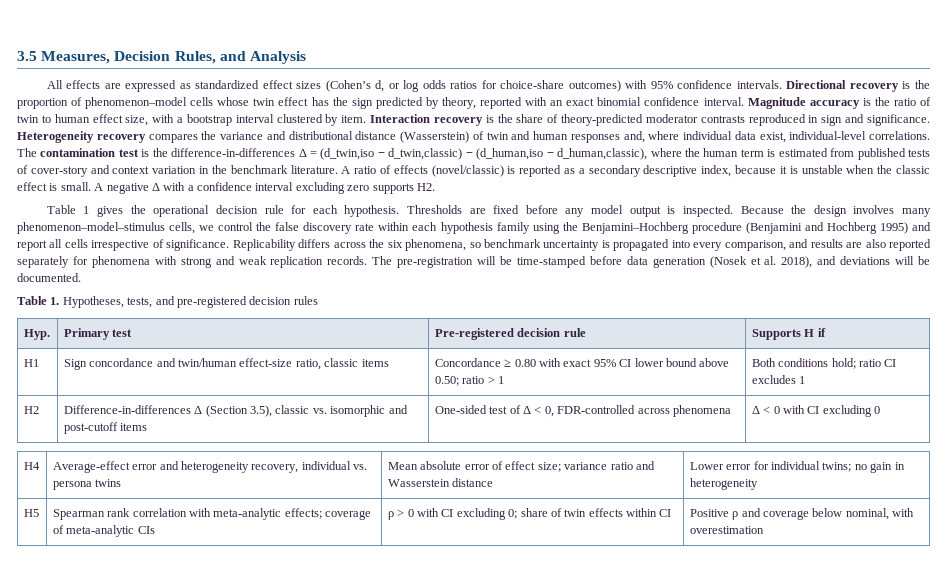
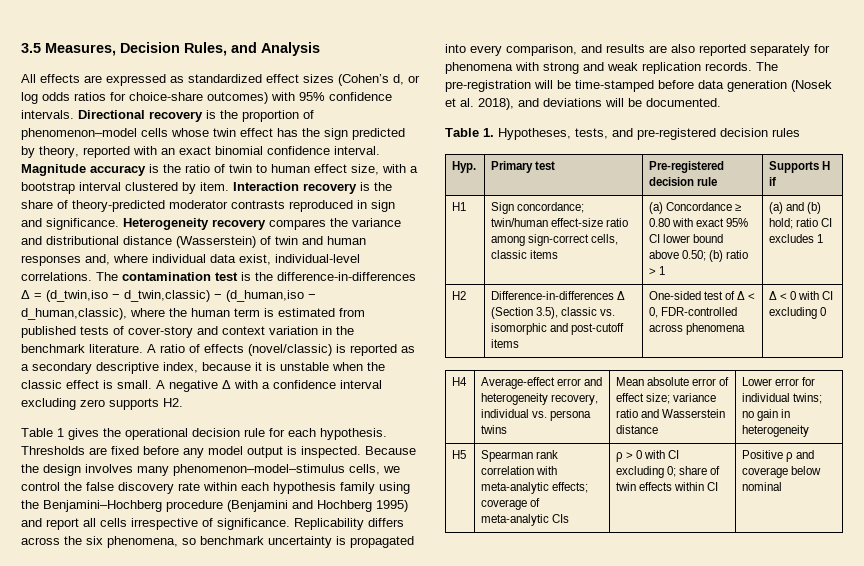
- H1 | Sign concordance and twin/human effect-size ratio, classic items | Concordance ≥ 0.80 with exact 95% CI lower bound above 0.50; ratio > 1 | Both conditions hold; ratio CI excludes 1
+ H1 | Sign concordance; twin/human effect-size ratio among sign-correct cells, classic items | (a) Concordance ≥ 0.80 with exact 95% CI lower bound above 0.50; (b) ratio > 1 | (a) and (b) hold; ratio CI excludes 1
- H5 | Spearman rank correlation with meta-analytic effects; coverage of meta-analytic CIs | ρ > 0 with CI excluding 0; share of twin effects within CI | Positive ρ and coverage below nominal, with overestimation
+ H5 | Spearman rank correlation with meta-analytic effects; coverage of meta-analytic CIs | ρ > 0 with CI excluding 0; share of twin effects within CI | Positive ρ and coverage below nominal

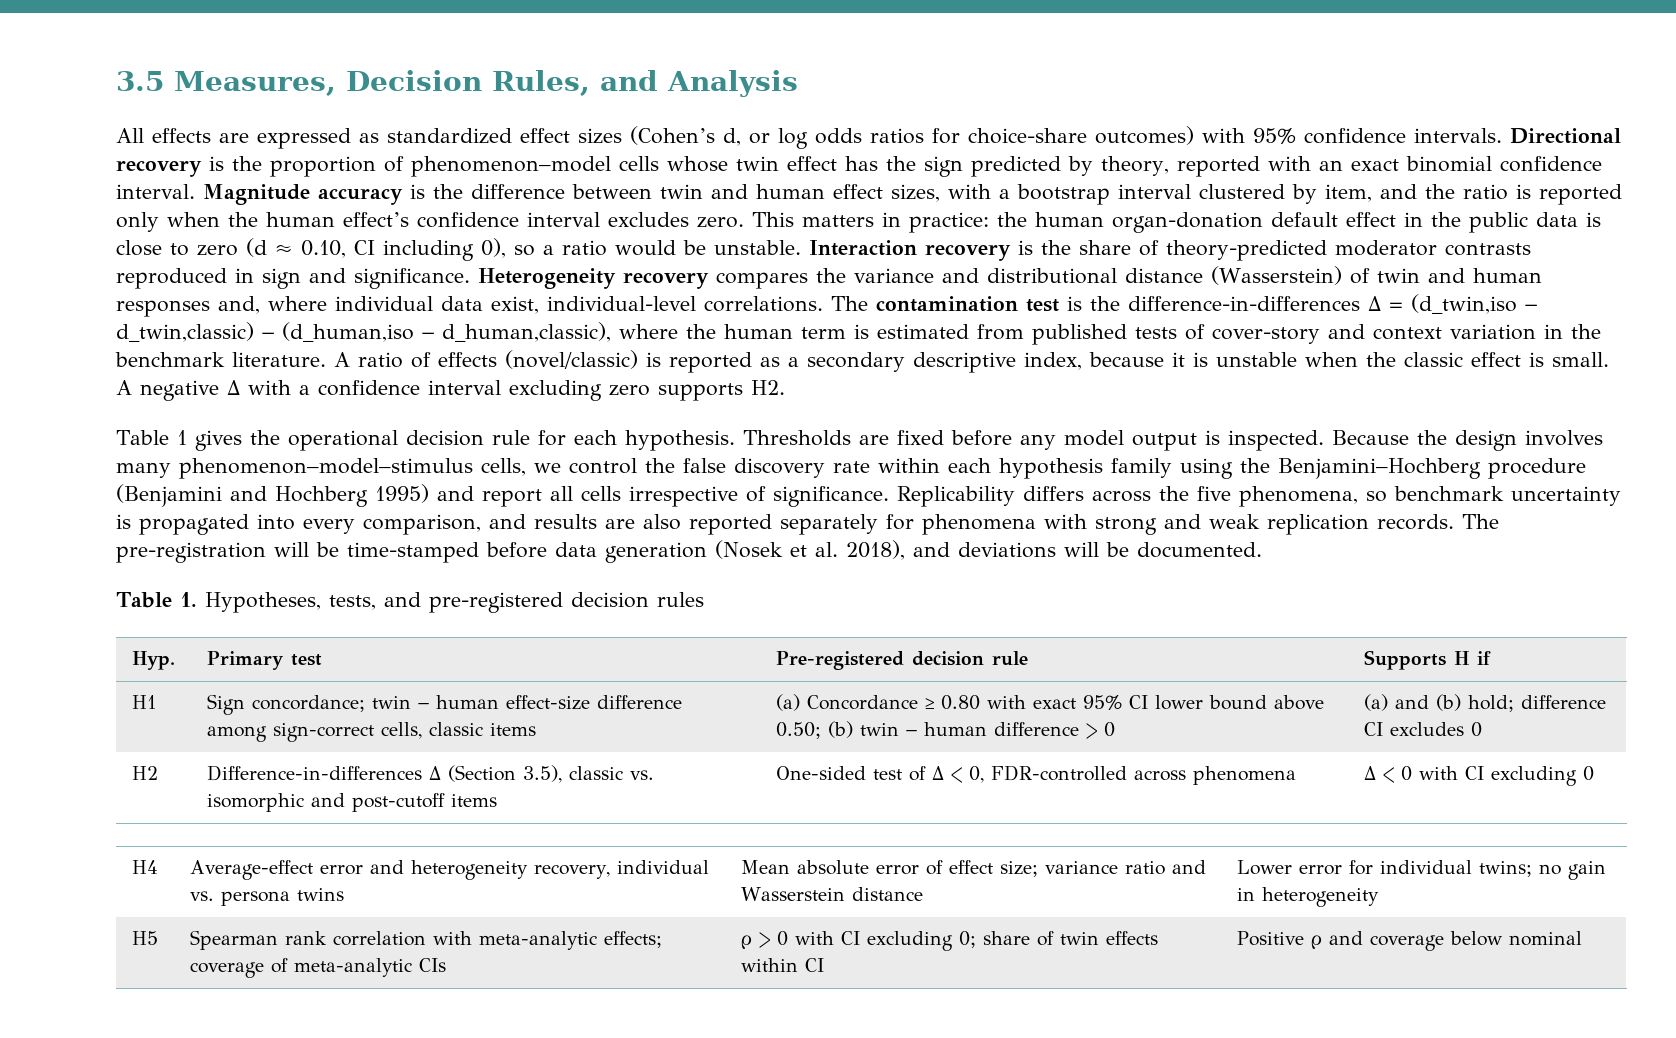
- Magnitude accuracy is the ratio of twin to human effect size, with a bootstrap interval clustered by item.
+ Magnitude accuracy is the difference between twin and human effect sizes, with a bootstrap interval clustered by item, and the ratio is reported only when the human effect’s confidence interval excludes zero. This matters in practice: the human organ-donation default effect in the public data is close to zero (d ≈ 0.10, CI including 0), so a ratio would be unstable.
- Replicability differs across the six phenomena, so benchmark uncertainty is propagated into every comparison, and results are also reported separately for phenomena with strong and weak replication records.
+ Replicability differs across the five phenomena, so benchmark uncertainty is propagated into every comparison, and results are also reported separately for phenomena with strong and weak replication records.
- H1 | Sign concordance; twin/human effect-size ratio among sign-correct cells, classic items | (a) Concordance ≥ 0.80 with exact 95% CI lower bound above 0.50; (b) ratio > 1 | (a) and (b) hold; ratio CI excludes 1
+ H1 | Sign concordance; twin − human effect-size difference among sign-correct cells, classic items | (a) Concordance ≥ 0.80 with exact 95% CI lower bound above 0.50; (b) twin − human difference > 0 | (a) and (b) hold; difference CI excludes 0

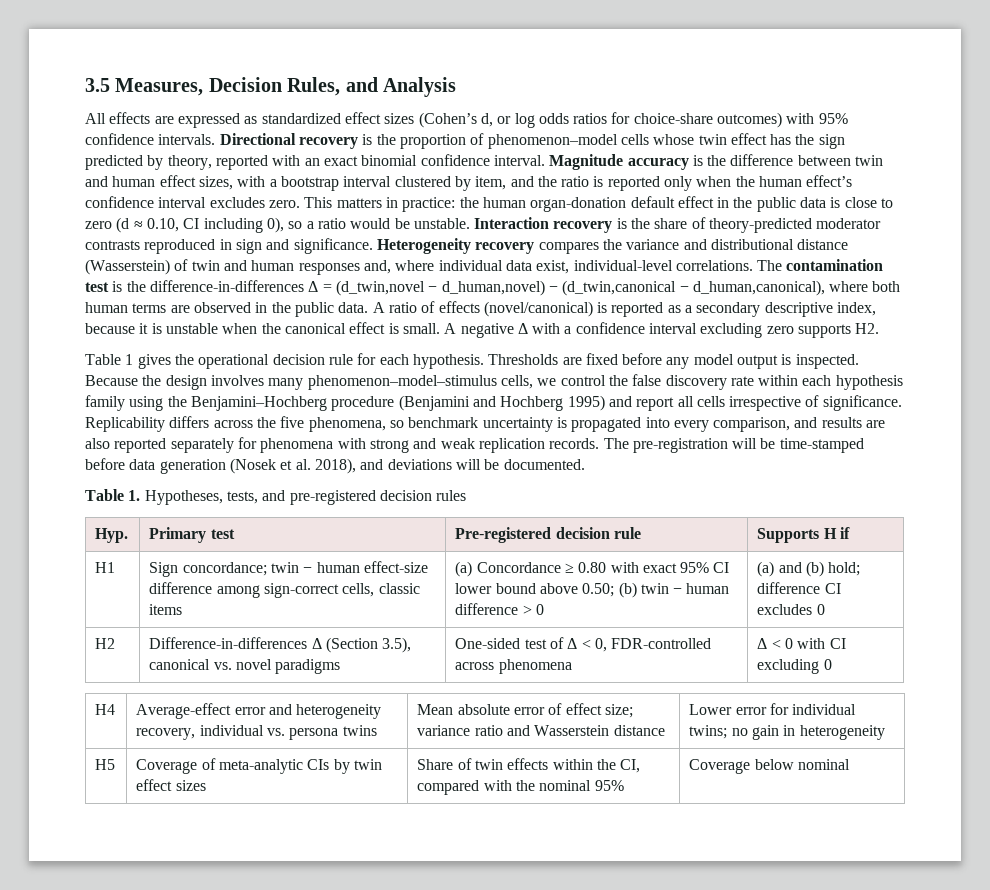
- The contamination test is the difference-in-differences Δ = (d_twin,iso − d_twin,classic) − (d_human,iso − d_human,classic), where the human term is estimated from published tests of cover-story and context variation in the benchmark literature.
+ The contamination test is the difference-in-differences Δ = (d_twin,novel − d_human,novel) − (d_twin,canonical − d_human,canonical), where both human terms are observed in the public data.
- A ratio of effects (novel/classic) is reported as a secondary descriptive index, because it is unstable when the classic effect is small.
+ A ratio of effects (novel/canonical) is reported as a secondary descriptive index, because it is unstable when the canonical effect is small.
- H2 | Difference-in-differences Δ (Section 3.5), classic vs. isomorphic and post-cutoff items | One-sided test of Δ < 0, FDR-controlled across phenomena | Δ < 0 with CI excluding 0
+ H2 | Difference-in-differences Δ (Section 3.5), canonical vs. novel paradigms | One-sided test of Δ < 0, FDR-controlled across phenomena | Δ < 0 with CI excluding 0
- H5 | Spearman rank correlation with meta-analytic effects; coverage of meta-analytic CIs | ρ > 0 with CI excluding 0; share of twin effects within CI | Positive ρ and coverage below nominal
+ H5 | Coverage of meta-analytic CIs by twin effect sizes | Share of twin effects within the CI, compared with the nominal 95% | Coverage below nominal

